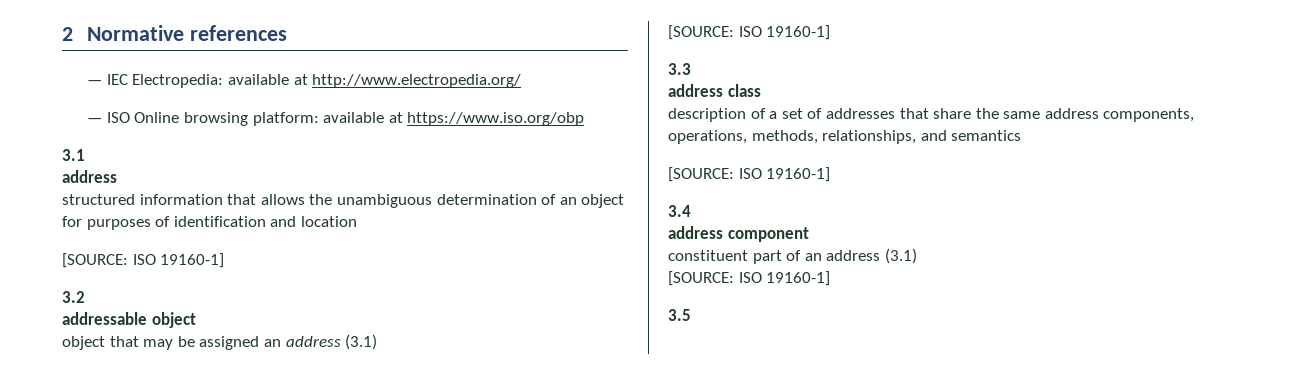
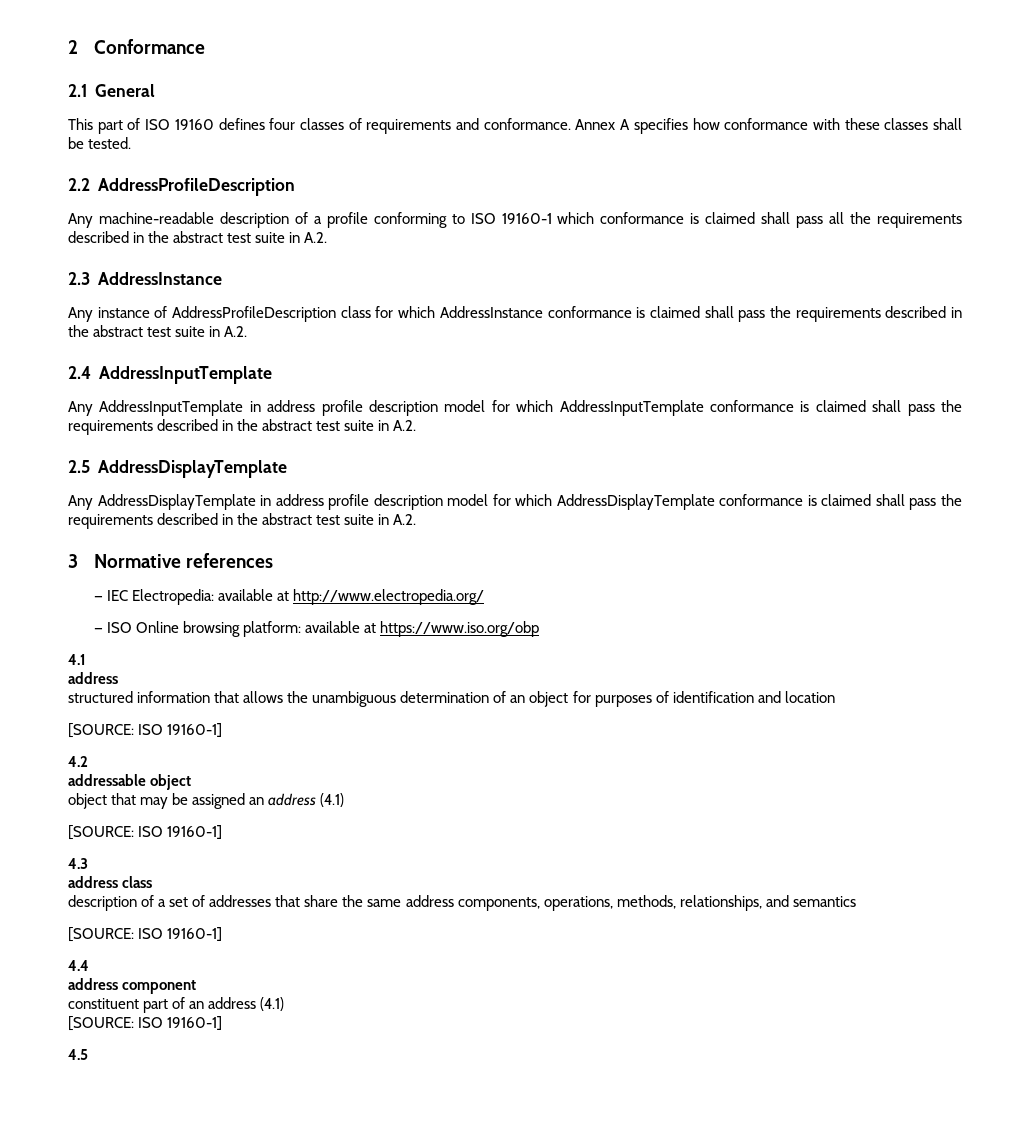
- 2 Normative references
+ 2 Conformance
+ 2.1 General
+ This part of ISO 19160 defines four classes of requirements and conformance. Annex A specifies how conformance with these classes shall be tested.
+ 2.2 AddressProfileDescription
+ Any machine-readable description of a profile conforming to ISO 19160-1 which conformance is claimed shall pass all the requirements described in the abstract test suite in A.2.
+ 2.3 AddressInstance
+ Any instance of AddressProfileDescription class for which AddressInstance conformance is claimed shall pass the requirements described in the abstract test suite in A.2.
+ 2.4 AddressInputTemplate
+ Any AddressInputTemplate in address profile description model for which AddressInputTemplate conformance is claimed shall pass the requirements described in the abstract test suite in A.2.
+ 2.5 AddressDisplayTemplate
+ Any AddressDisplayTemplate in address profile description model for which AddressDisplayTemplate conformance is claimed shall pass the requirements described in the abstract test suite in A.2.
+ 3 Normative references
- 3.1
+ 4.1
- 3.2
+ 4.2
- object that may be assigned an address (3.1)
+ object that may be assigned an address (4.1)
  [SOURCE: ISO 19160-1]
- 3.3
+ 4.3
- 3.4
+ 4.4
- constituent part of an address (3.1)
+ constituent part of an address (4.1)
  [SOURCE: ISO 19160-1]
- 3.5
+ 4.5

